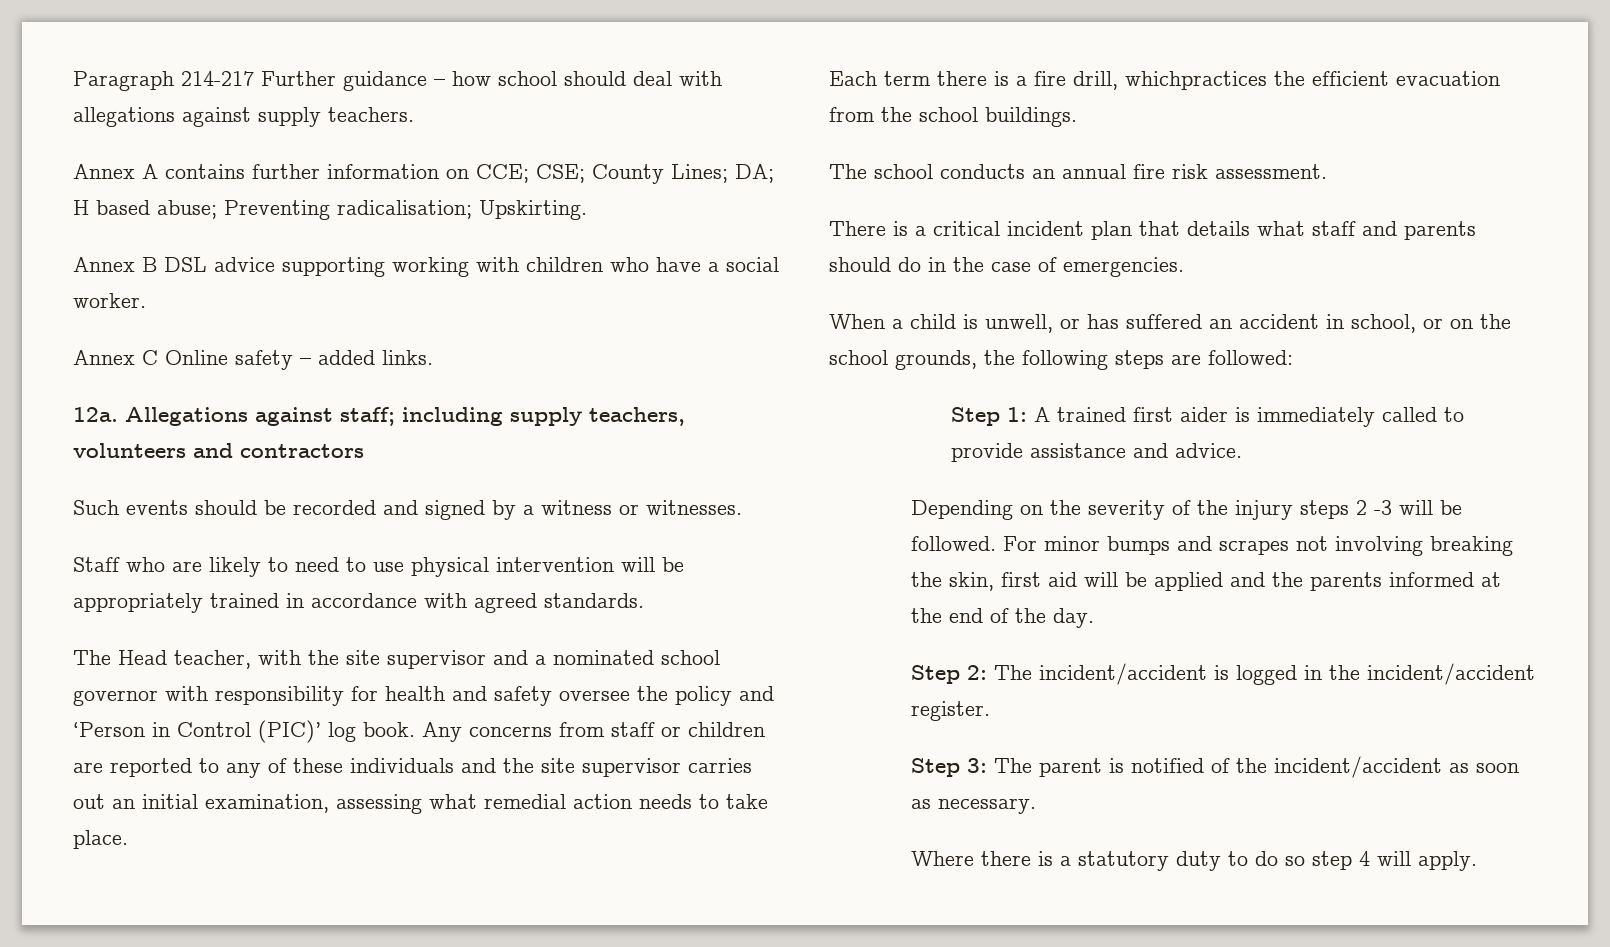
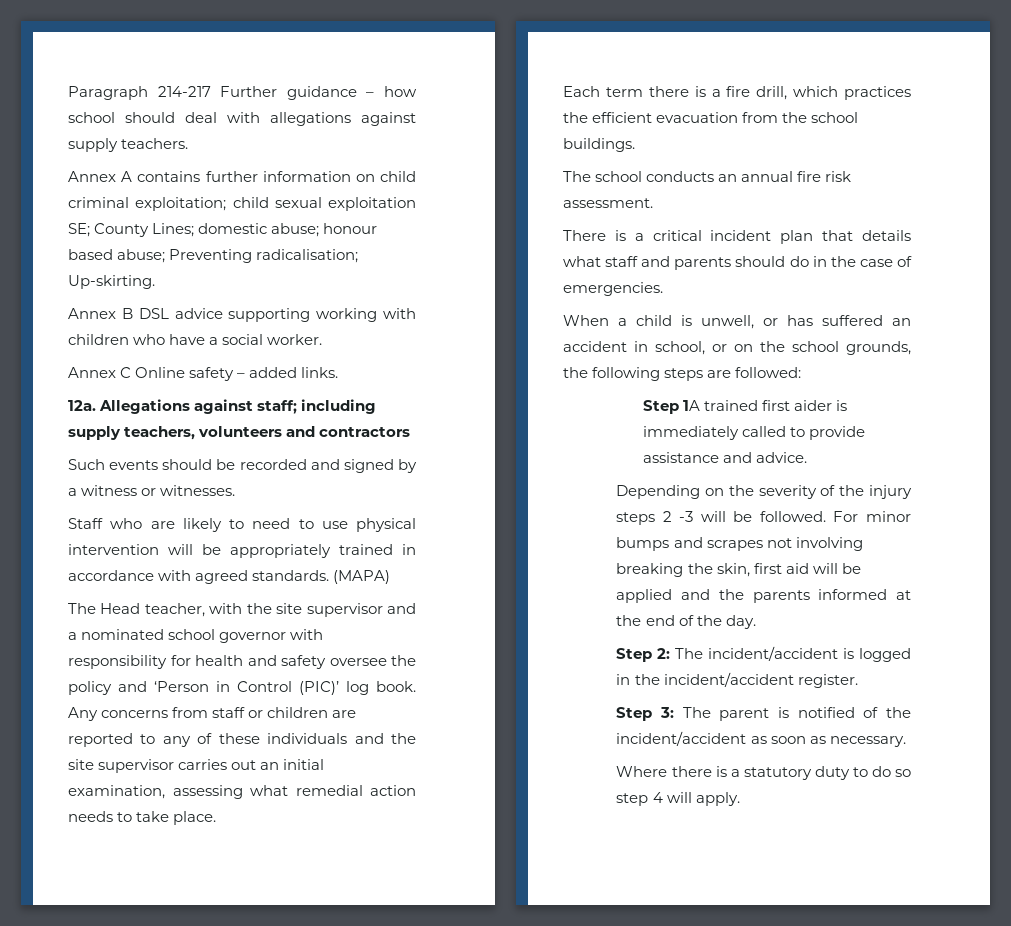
- Annex A contains further information on CCE; CSE; County Lines; DA; H based abuse; Preventing radicalisation; Upskirting.
+ Annex A contains further information on child criminal exploitation; child sexual exploitation SE; County Lines; domestic abuse; honour based abuse; Preventing radicalisation; Up-skirting.
+ (MAPA)
- Each term there is a fire drill, whichpractices the efficient evacuation from the school buildings.
+ Each term there is a fire drill, which practices the efficient evacuation from the school buildings.
- Step 1: A trained first aider is immediately called to provide assistance and advice.
+ Step 1A trained first aider is immediately called to provide assistance and advice.

